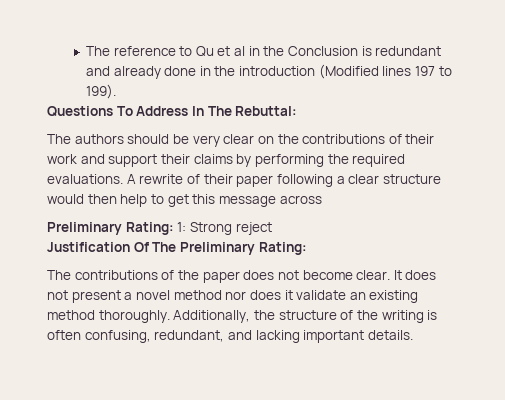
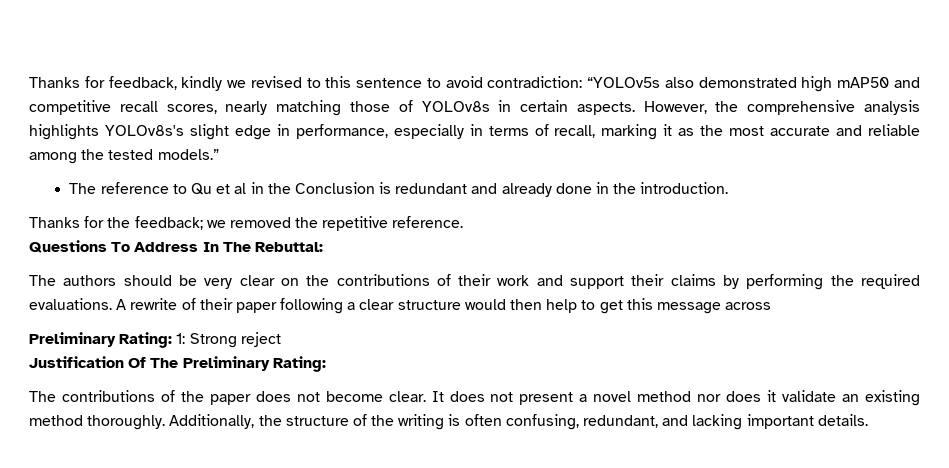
+ Thanks for feedback, kindly we revised to this sentence to avoid contradiction: “YOLOv5s also demonstrated high mAP50 and competitive recall scores, nearly matching those of YOLOv8s in certain aspects. However, the comprehensive analysis highlights YOLOv8s's slight edge in performance, especially in terms of recall, marking it as the most accurate and reliable among the tested models.”
- The reference to Qu et al in the Conclusion is redundant and already done in the introduction (Modified lines 197 to 199).
+ The reference to Qu et al in the Conclusion is redundant and already done in the introduction.
+ Thanks for the feedback; we removed the repetitive reference.

